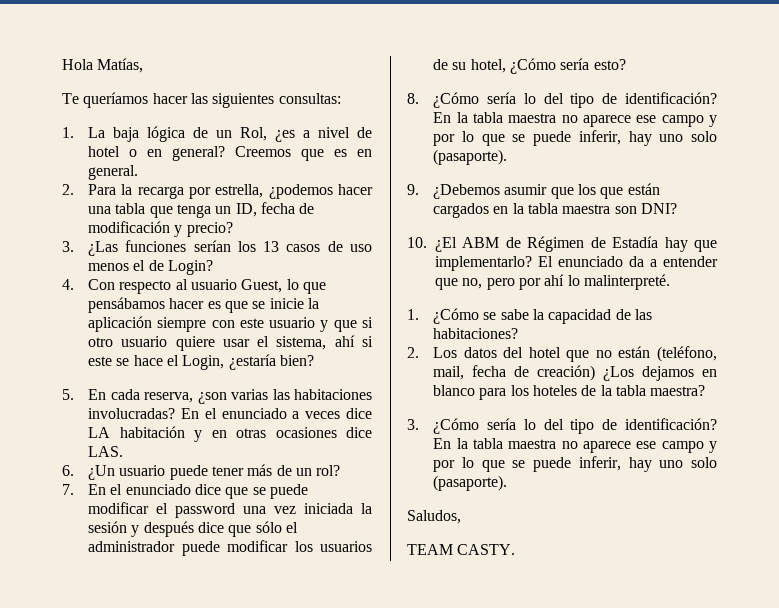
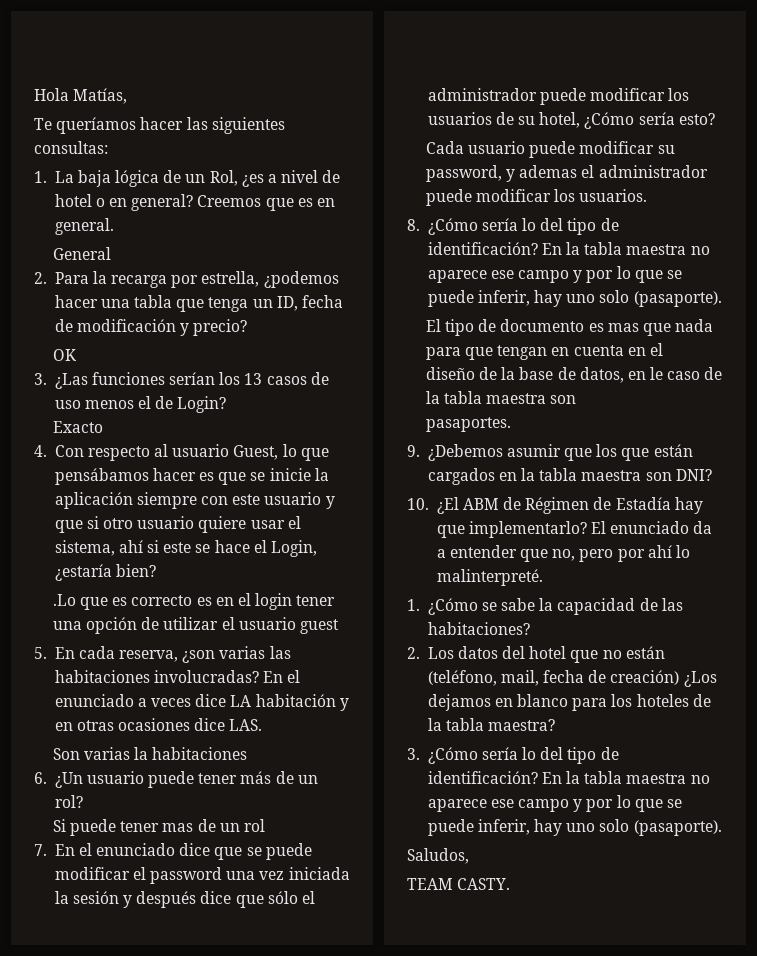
+ General
+ OK
+ Exacto
+ .Lo que es correcto es en el login tener una opción de utilizar el usuario guest
+ Son varias la habitaciones
+ Si puede tener mas de un rol
+ Cada usuario puede modificar su password, y ademas el administrador puede modificar los usuarios.
+ El tipo de documento es mas que nada para que tengan en cuenta en el
+ diseño de la base de datos, en le caso de la tabla maestra son
+ pasaportes.

